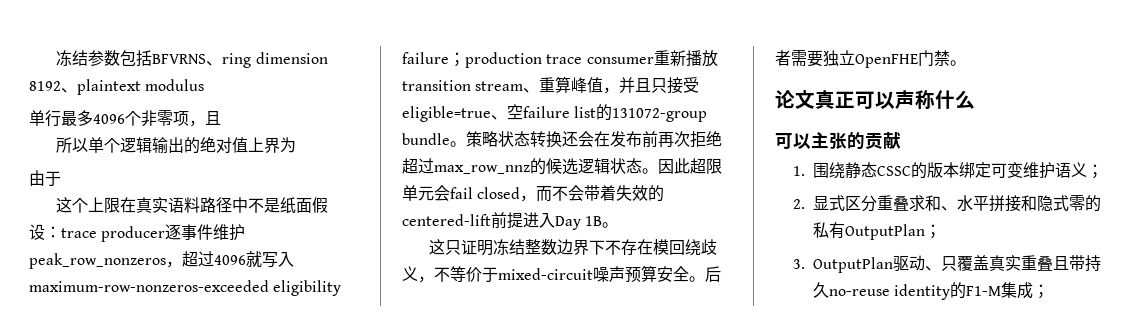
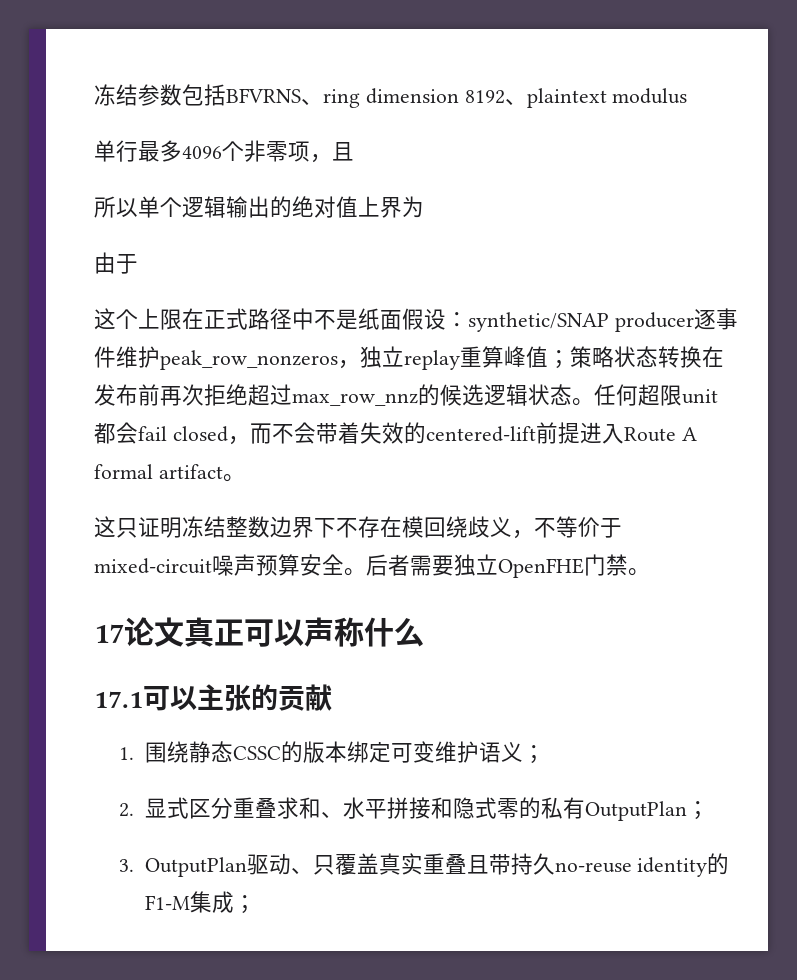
- 这个上限在真实语料路径中不是纸面假设：trace producer逐事件维护peak_row_nonzeros，超过4096就写入maximum-row-nonzeros-exceeded eligibility failure；production trace consumer重新播放transition stream、重算峰值，并且只接受eligible=true、空failure list的131072-group bundle。策略状态转换还会在发布前再次拒绝超过max_row_nnz的候选逻辑状态。
+ 这个上限在正式路径中不是纸面假设：synthetic/SNAP producer逐事件维护peak_row_nonzeros，独立replay重算峰值；策略状态转换在发布前再次拒绝超过max_row_nnz的候选逻辑状态。
- 因此超限单元会fail closed，而不会带着失效的centered-lift前提进入Day 1B。
+ 任何超限unit都会fail closed，而不会带着失效的centered-lift前提进入Route A formal artifact。
- 论文真正可以声称什么
+ 17论文真正可以声称什么
- 可以主张的贡献
+ 17.1可以主张的贡献

